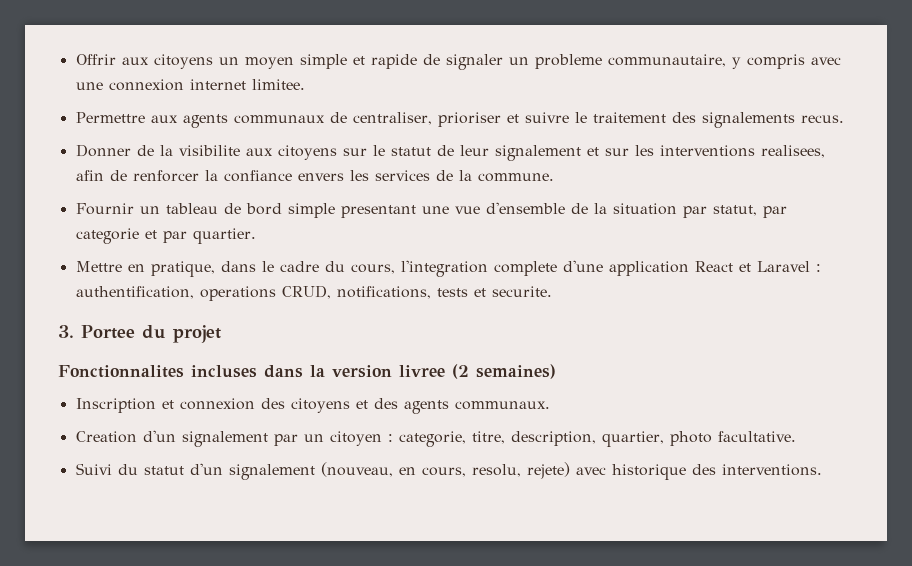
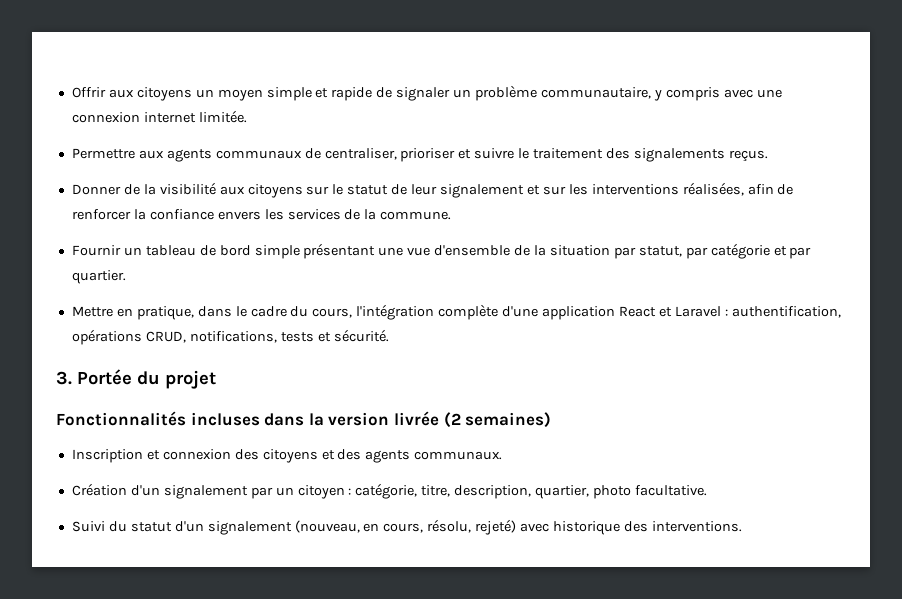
- Offrir aux citoyens un moyen simple et rapide de signaler un probleme communautaire, y compris avec une connexion internet limitee.
+ Offrir aux citoyens un moyen simple et rapide de signaler un problème communautaire, y compris avec une connexion internet limitée.
- Permettre aux agents communaux de centraliser, prioriser et suivre le traitement des signalements recus.
+ Permettre aux agents communaux de centraliser, prioriser et suivre le traitement des signalements reçus.
- Donner de la visibilite aux citoyens sur le statut de leur signalement et sur les interventions realisees, afin de renforcer la confiance envers les services de la commune.
+ Donner de la visibilité aux citoyens sur le statut de leur signalement et sur les interventions réalisées, afin de renforcer la confiance envers les services de la commune.
- Fournir un tableau de bord simple presentant une vue d'ensemble de la situation par statut, par categorie et par quartier.
+ Fournir un tableau de bord simple présentant une vue d'ensemble de la situation par statut, par catégorie et par quartier.
- Mettre en pratique, dans le cadre du cours, l'integration complete d'une application React et Laravel : authentification, operations CRUD, notifications, tests et securite.
+ Mettre en pratique, dans le cadre du cours, l'intégration complète d'une application React et Laravel : authentification, opérations CRUD, notifications, tests et sécurité.
- 3. Portee du projet
+ 3. Portée du projet
- Fonctionnalites incluses dans la version livree (2 semaines)
+ Fonctionnalités incluses dans la version livrée (2 semaines)
- Creation d'un signalement par un citoyen : categorie, titre, description, quartier, photo facultative.
+ Création d'un signalement par un citoyen : catégorie, titre, description, quartier, photo facultative.
- Suivi du statut d'un signalement (nouveau, en cours, resolu, rejete) avec historique des interventions.
+ Suivi du statut d'un signalement (nouveau, en cours, résolu, rejeté) avec historique des interventions.

